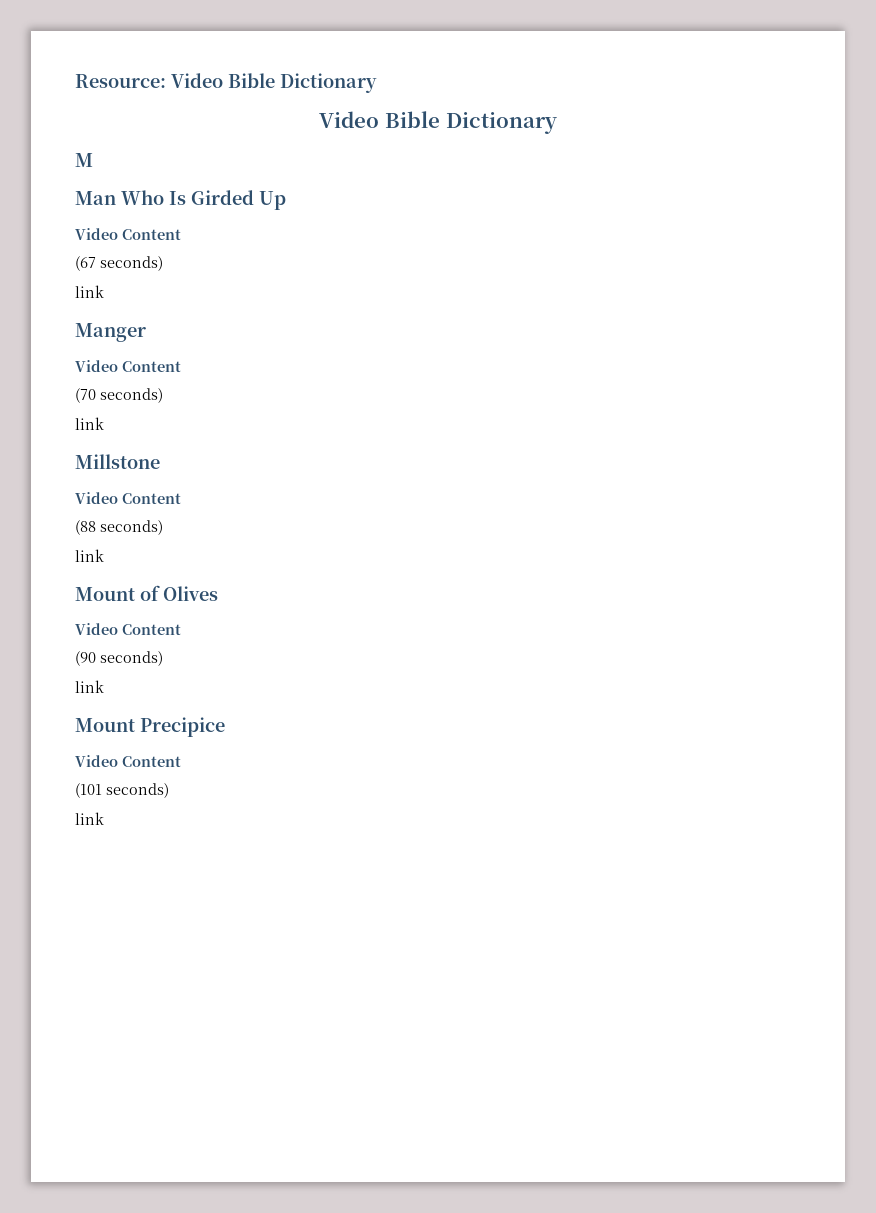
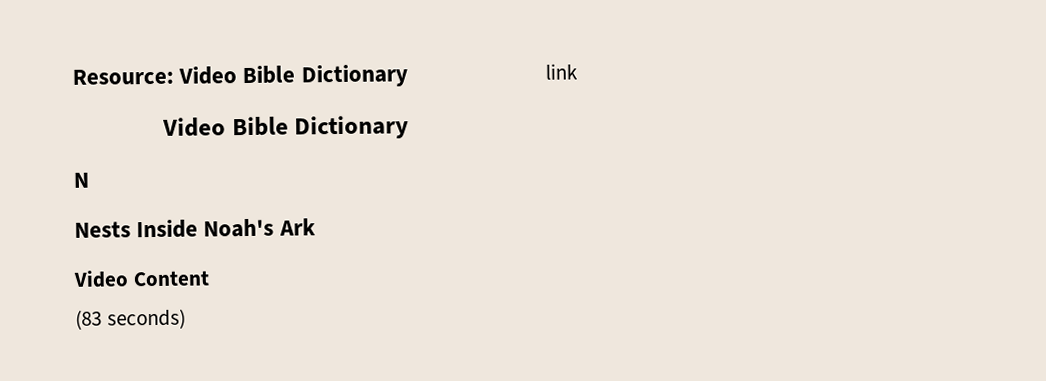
- M
- Man Who Is Girded Up
+ N
+ Nests Inside Noah's Ark
  Video Content
- (67 seconds)
- link
- Manger
- Video Content
- (70 seconds)
- link
- Millstone
- Video Content
- (88 seconds)
- link
- Mount of Olives
- Video Content
- (90 seconds)
- link
- Mount Precipice
- Video Content
- (101 seconds)
+ (83 seconds)

